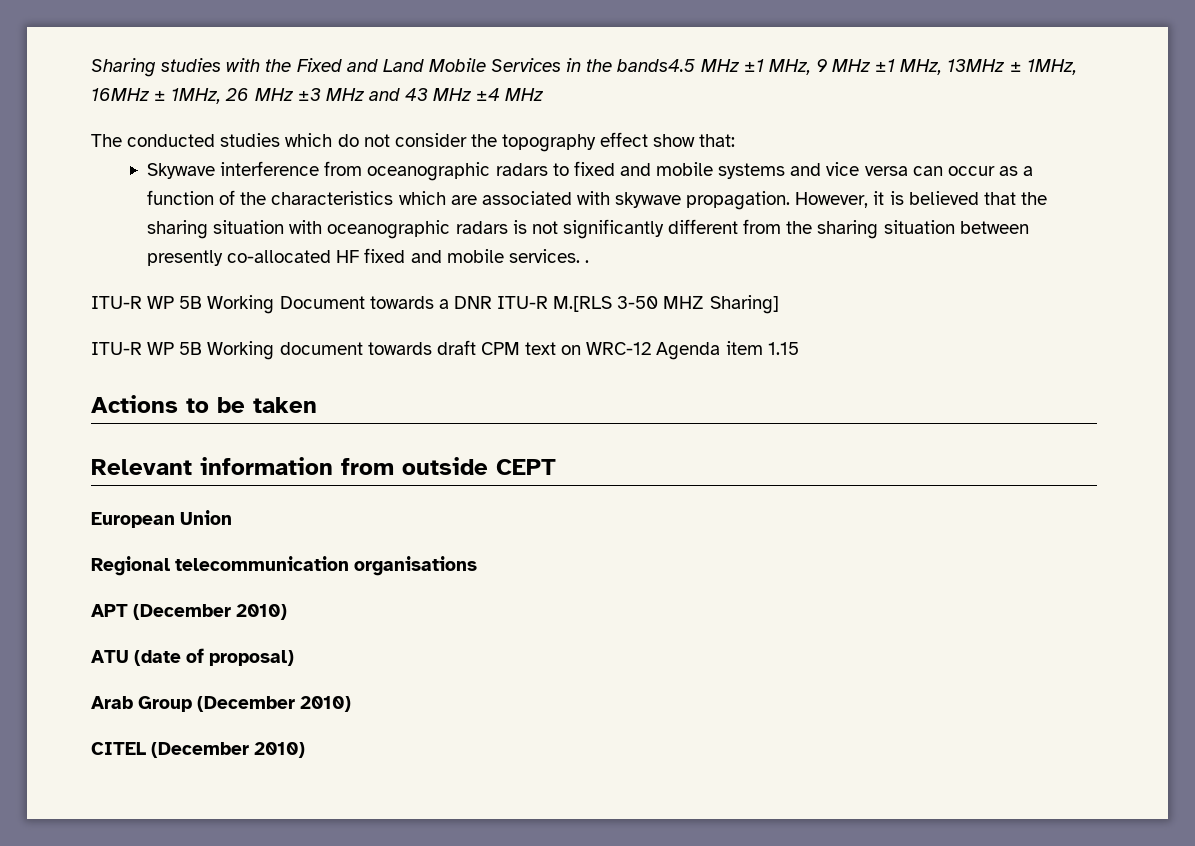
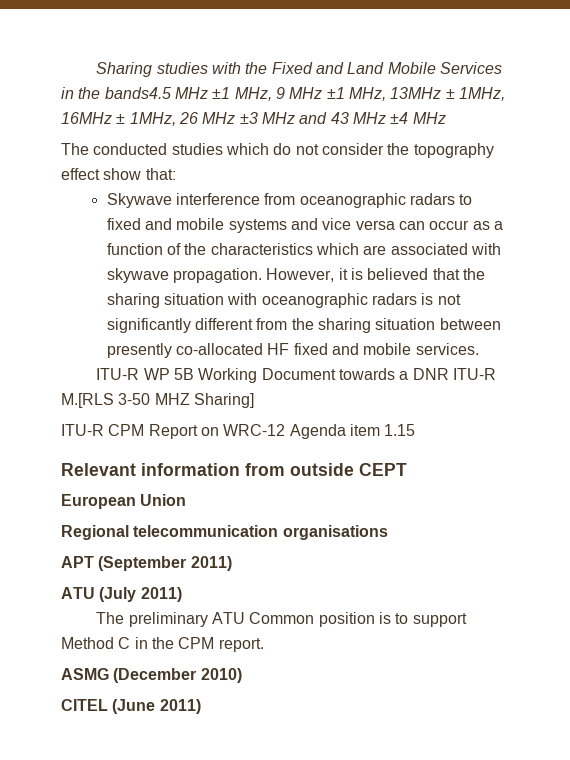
- However, it is believed that the sharing situation with oceanographic radars is not significantly different from the sharing situation between presently co-allocated HF fixed and mobile services. .
+ However, it is believed that the sharing situation with oceanographic radars is not significantly different from the sharing situation between presently co-allocated HF fixed and mobile services.
- ITU-R WP 5B Working document towards draft CPM text on WRC-12 Agenda item 1.15
+ ITU-R CPM Report on WRC-12 Agenda item 1.15
- Actions to be taken
- APT (December 2010)
- ATU (date of proposal)
- Arab Group (December 2010)
+ APT (September 2011)
+ ATU (July 2011)
+ The preliminary ATU Common position is to support Method C in the CPM report.
+ ASMG (December 2010)
- CITEL (December 2010)
+ CITEL (June 2011)

